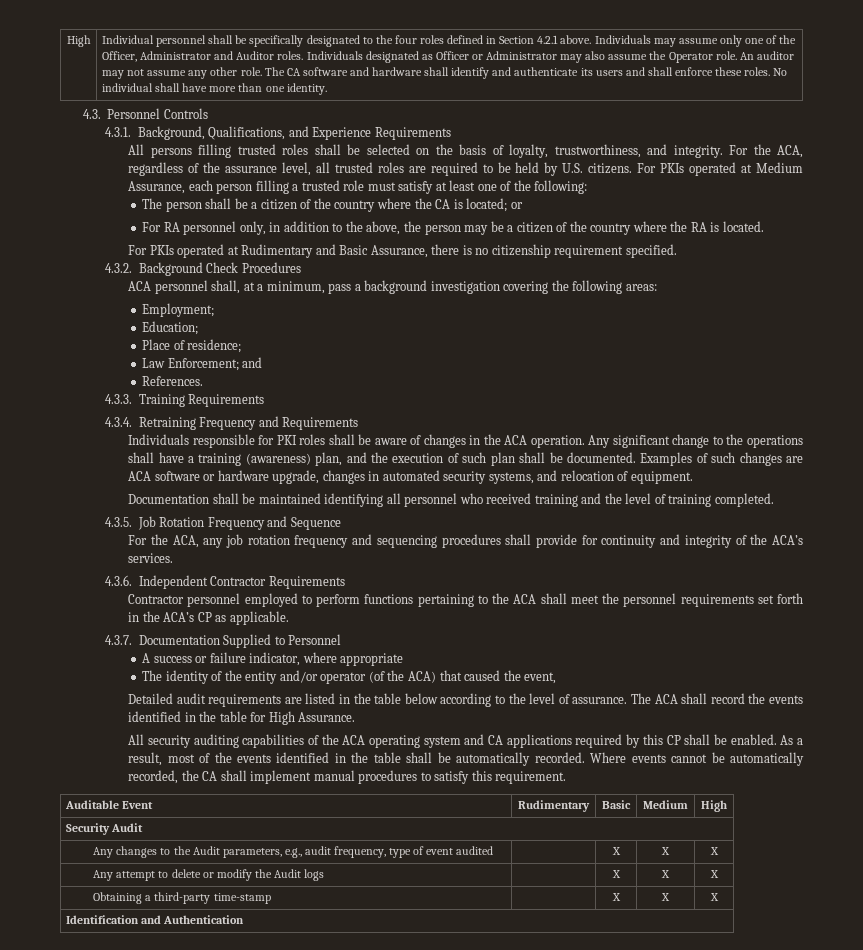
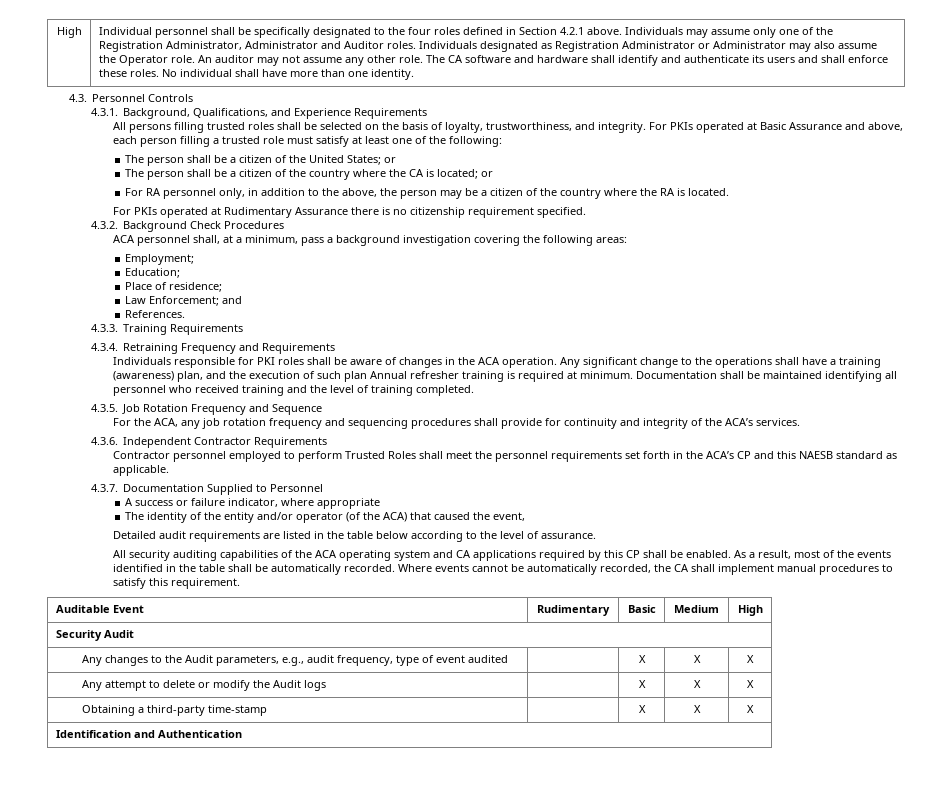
- Individuals may assume only one of the Officer, Administrator and Auditor roles.
+ Individuals may assume only one of the Registration Administrator, Administrator and Auditor roles.
- Individuals designated as Officer or Administrator may also assume the Operator role.
+ Individuals designated as Registration Administrator or Administrator may also assume the Operator role.
- For the ACA, regardless of the assurance level, all trusted roles are required to be held by U.S. citizens. For PKIs operated at Medium Assurance, each person filling a trusted role must satisfy at least one of the following:
+ For PKIs operated at Basic Assurance and above, each person filling a trusted role must satisfy at least one of the following:
+ The person shall be a citizen of the United States; or
- For PKIs operated at Rudimentary and Basic Assurance, there is no citizenship requirement specified.
+ For PKIs operated at Rudimentary Assurance there is no citizenship requirement specified.
- Any significant change to the operations shall have a training (awareness) plan, and the execution of such plan shall be documented. Examples of such changes are ACA software or hardware upgrade, changes in automated security systems, and relocation of equipment.
- Documentation shall be maintained identifying all personnel who received training and the level of training completed.
+ Any significant change to the operations shall have a training (awareness) plan, and the execution of such plan Annual refresher training is required at minimum. Documentation shall be maintained identifying all personnel who received training and the level of training completed.
- Contractor personnel employed to perform functions pertaining to the ACA shall meet the personnel requirements set forth in the ACA’s CP as applicable.
+ Contractor personnel employed to perform Trusted Roles shall meet the personnel requirements set forth in the ACA’s CP and this NAESB standard as applicable.
- The ACA shall record the events identified in the table for High Assurance.

